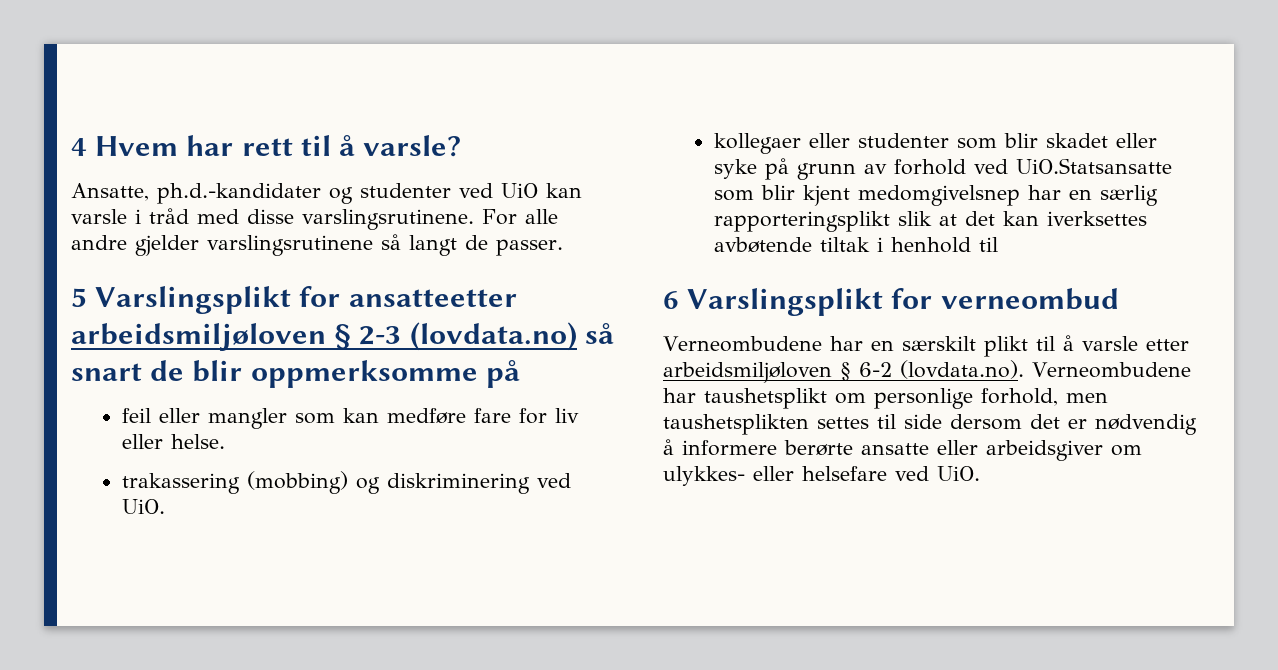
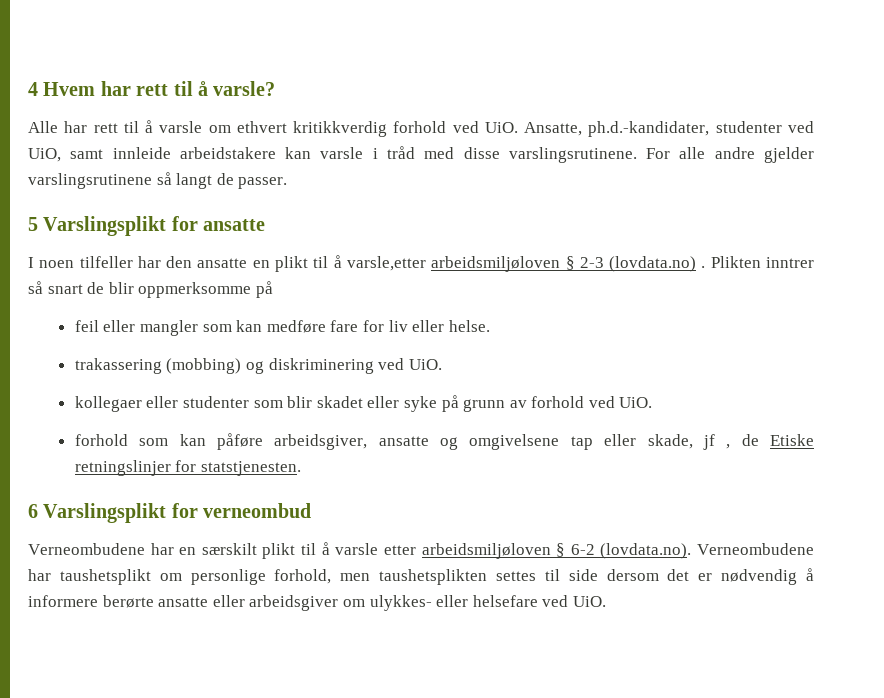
- Ansatte, ph.d.-kandidater og studenter ved UiO kan varsle i tråd med disse varslingsrutinene.
+ Alle har rett til å varsle om ethvert kritikkverdig forhold ved UiO. Ansatte, ph.d.-kandidater, studenter ved UiO, samt innleide arbeidstakere kan varsle i tråd med disse varslingsrutinene.
- 5 Varslingsplikt for ansatteetter arbeidsmiljøloven § 2-3 (lovdata.no) så snart de blir oppmerksomme på
+ 5 Varslingsplikt for ansatte
+ I noen tilfeller har den ansatte en plikt til å varsle,etter arbeidsmiljøloven § 2-3 (lovdata.no) . Plikten inntrer så snart de blir oppmerksomme på
- kollegaer eller studenter som blir skadet eller syke på grunn av forhold ved UiO.Statsansatte som blir kjent medomgivelsnep har en særlig rapporteringsplikt slik at det kan iverksettes avbøtende tiltak i henhold til
+ kollegaer eller studenter som blir skadet eller syke på grunn av forhold ved UiO.
+ forhold som kan påføre arbeidsgiver, ansatte og omgivelsene tap eller skade, jf , de Etiske retningslinjer for statstjenesten.

